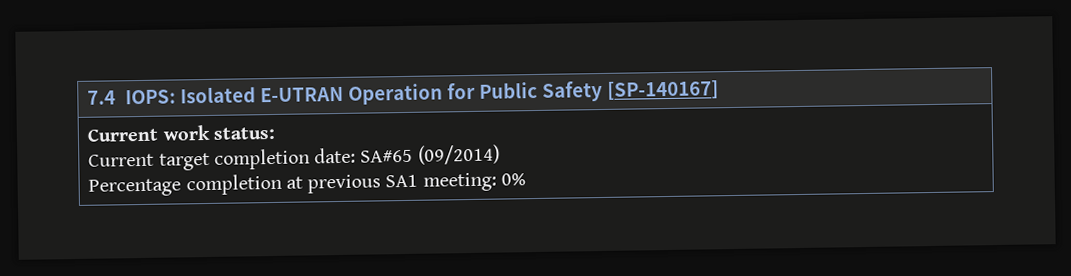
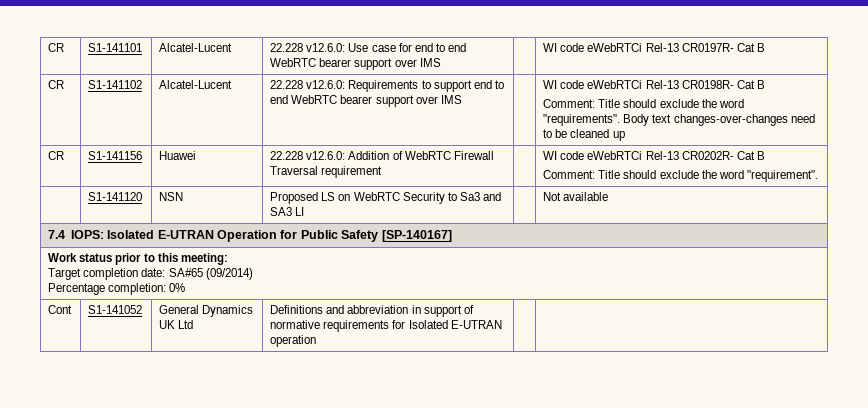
+ CR | S1-141101 | Alcatel-Lucent | 22.228 v12.6.0: Use case for end to end WebRTC bearer support over IMS | | WI code eWebRTCi Rel-13 CR0197R- Cat B
+ CR | S1-141102 | Alcatel-Lucent | 22.228 v12.6.0: Requirements to support end to end WebRTC bearer support over IMS | | WI code eWebRTCi Rel-13 CR0198R- Cat B
+ Comment: Title should exclude the word "requirements". Body text changes-over-changes need to be cleaned up
+ CR | S1-141156 | Huawei | 22.228 v12.6.0: Addition of WebRTC Firewall Traversal requirement | | WI code eWebRTCi Rel-13 CR0202R- Cat B
+ Comment: Title should exclude the word "requirement".
+ | S1-141120 | NSN | Proposed LS on WebRTC Security to Sa3 and SA3 LI | | Not available
- Current work status:
- Current target completion date: SA#65 (09/2014)
- Percentage completion at previous SA1 meeting: 0%
+ Work status prior to this meeting:
+ Target completion date: SA#65 (09/2014)
+ Percentage completion: 0%
+ Cont | S1-141052 | General Dynamics UK Ltd | Definitions and abbreviation in support of normative requirements for Isolated E-UTRAN operation | |

